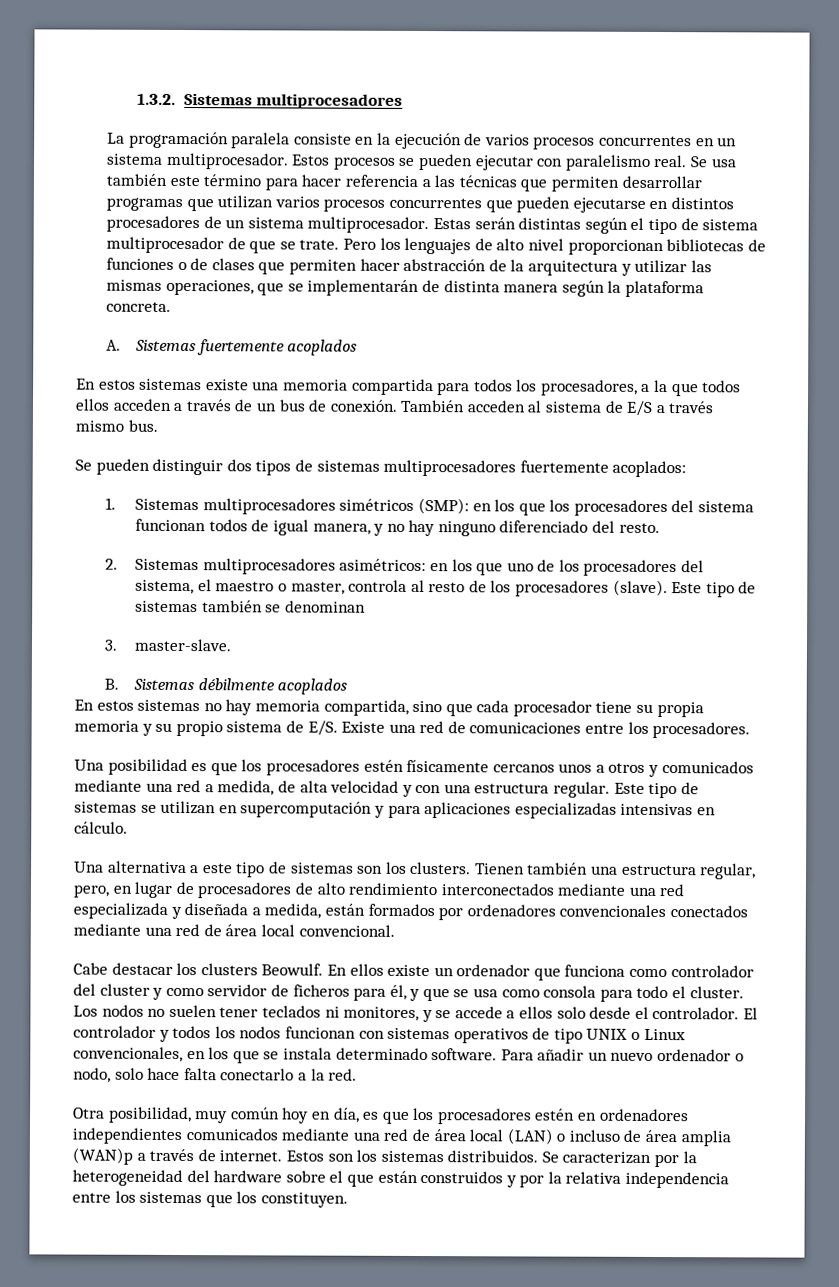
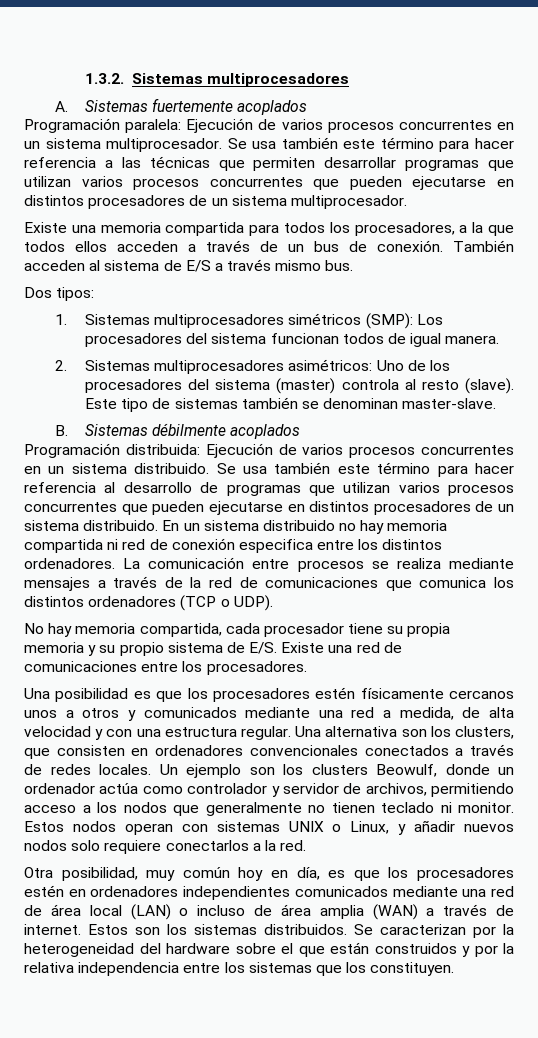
- La programación paralela consiste en la ejecución de varios procesos concurrentes en un sistema multiprocesador.
+ A. Sistemas fuertemente acoplados
+ Programación paralela: Ejecución de varios procesos concurrentes en un sistema multiprocesador.
- Estos procesos se pueden ejecutar con paralelismo real.
- Se usa también este término para hacer referencia a las técnicas que permiten desarrollar programas que utilizan varios procesos concurrentes que pueden ejecutarse en distintos procesadores de un sistema multiprocesador. Estas serán distintas según el tipo de sistema multiprocesador de que se trate. Pero los lenguajes de alto nivel proporcionan bibliotecas de funciones o de clases que permiten hacer abstracción de la arquitectura y utilizar las mismas operaciones, que se implementarán de distinta manera según la plataforma concreta.
- A. Sistemas fuertemente acoplados
- En estos sistemas existe una memoria compartida para todos los procesadores, a la que todos ellos acceden a través de un bus de conexión.
+ Se usa también este término para hacer referencia a las técnicas que permiten desarrollar programas que utilizan varios procesos concurrentes que pueden ejecutarse en distintos procesadores de un sistema multiprocesador.
+ Existe una memoria compartida para todos los procesadores, a la que todos ellos acceden a través de un bus de conexión.
- Se pueden distinguir dos tipos de sistemas multiprocesadores fuertemente acoplados:
+ Dos tipos:
- 1. Sistemas multiprocesadores simétricos (SMP): en los que los procesadores del sistema funcionan todos de igual manera, y no hay ninguno diferenciado del resto.
- 2. Sistemas multiprocesadores asimétricos: en los que uno de los procesadores del sistema, el maestro o master, controla al resto de los procesadores (slave).
+ 1. Sistemas multiprocesadores simétricos (SMP): Los procesadores del sistema funcionan todos de igual manera.
+ 2. Sistemas multiprocesadores asimétricos: Uno de los procesadores del sistema (master) controla al resto (slave).
- Este tipo de sistemas también se denominan
- 3. master-slave.
+ Este tipo de sistemas también se denominan master-slave.
- En estos sistemas no hay memoria compartida, sino que cada procesador tiene su propia memoria y su propio sistema de E/S. Existe una red de comunicaciones entre los procesadores.
+ Programación distribuida: Ejecución de varios procesos concurrentes en un sistema distribuido. Se usa también este término para hacer referencia al desarrollo de programas que utilizan varios procesos concurrentes que pueden ejecutarse en distintos procesadores de un sistema distribuido. En un sistema distribuido no hay memoria compartida ni red de conexión especifica entre los distintos ordenadores. La comunicación entre procesos se realiza mediante mensajes a través de la red de comunicaciones que comunica los distintos ordenadores (TCP o UDP).
+ No hay memoria compartida, cada procesador tiene su propia memoria y su propio sistema de E/S. Existe una red de comunicaciones entre los procesadores.
- Este tipo de sistemas se utilizan en supercomputación y para aplicaciones especializadas intensivas en cálculo.
- Una alternativa a este tipo de sistemas son los clusters. Tienen también una estructura regular, pero, en lugar de procesadores de alto rendimiento interconectados mediante una red especializada y diseñada a medida, están formados por ordenadores convencionales conectados mediante una red de área local convencional.
- Cabe destacar los clusters Beowulf. En ellos existe un ordenador que funciona como controlador del cluster y como servidor de ficheros para él, y que se usa como consola para todo el cluster. Los nodos no suelen tener teclados ni monitores, y se accede a ellos solo desde el controlador. El controlador y todos los nodos funcionan con sistemas operativos de tipo UNIX o Linux convencionales, en los que se instala determinado software. Para añadir un nuevo ordenador o nodo, solo hace falta conectarlo a la red.
+ Una alternativa son los clusters, que consisten en ordenadores convencionales conectados a través de redes locales. Un ejemplo son los clusters Beowulf, donde un ordenador actúa como controlador y servidor de archivos, permitiendo acceso a los nodos que generalmente no tienen teclado ni monitor. Estos nodos operan con sistemas UNIX o Linux, y añadir nuevos nodos solo requiere conectarlos a la red.
- Otra posibilidad, muy común hoy en día, es que los procesadores estén en ordenadores independientes comunicados mediante una red de área local (LAN) o incluso de área amplia (WAN)p a través de internet.
+ Otra posibilidad, muy común hoy en día, es que los procesadores estén en ordenadores independientes comunicados mediante una red de área local (LAN) o incluso de área amplia (WAN) a través de internet.

